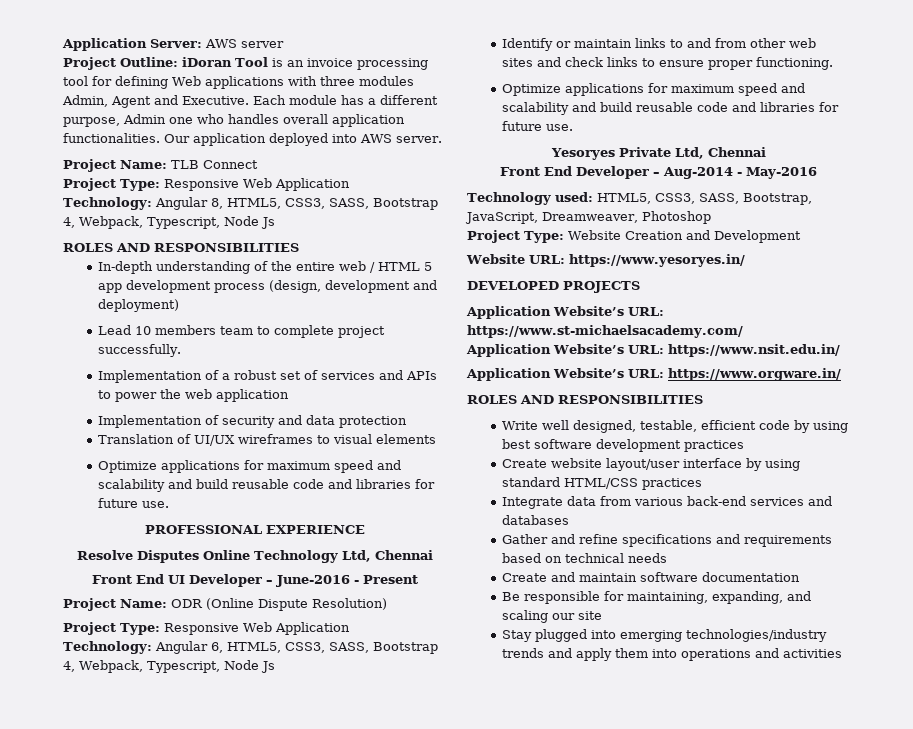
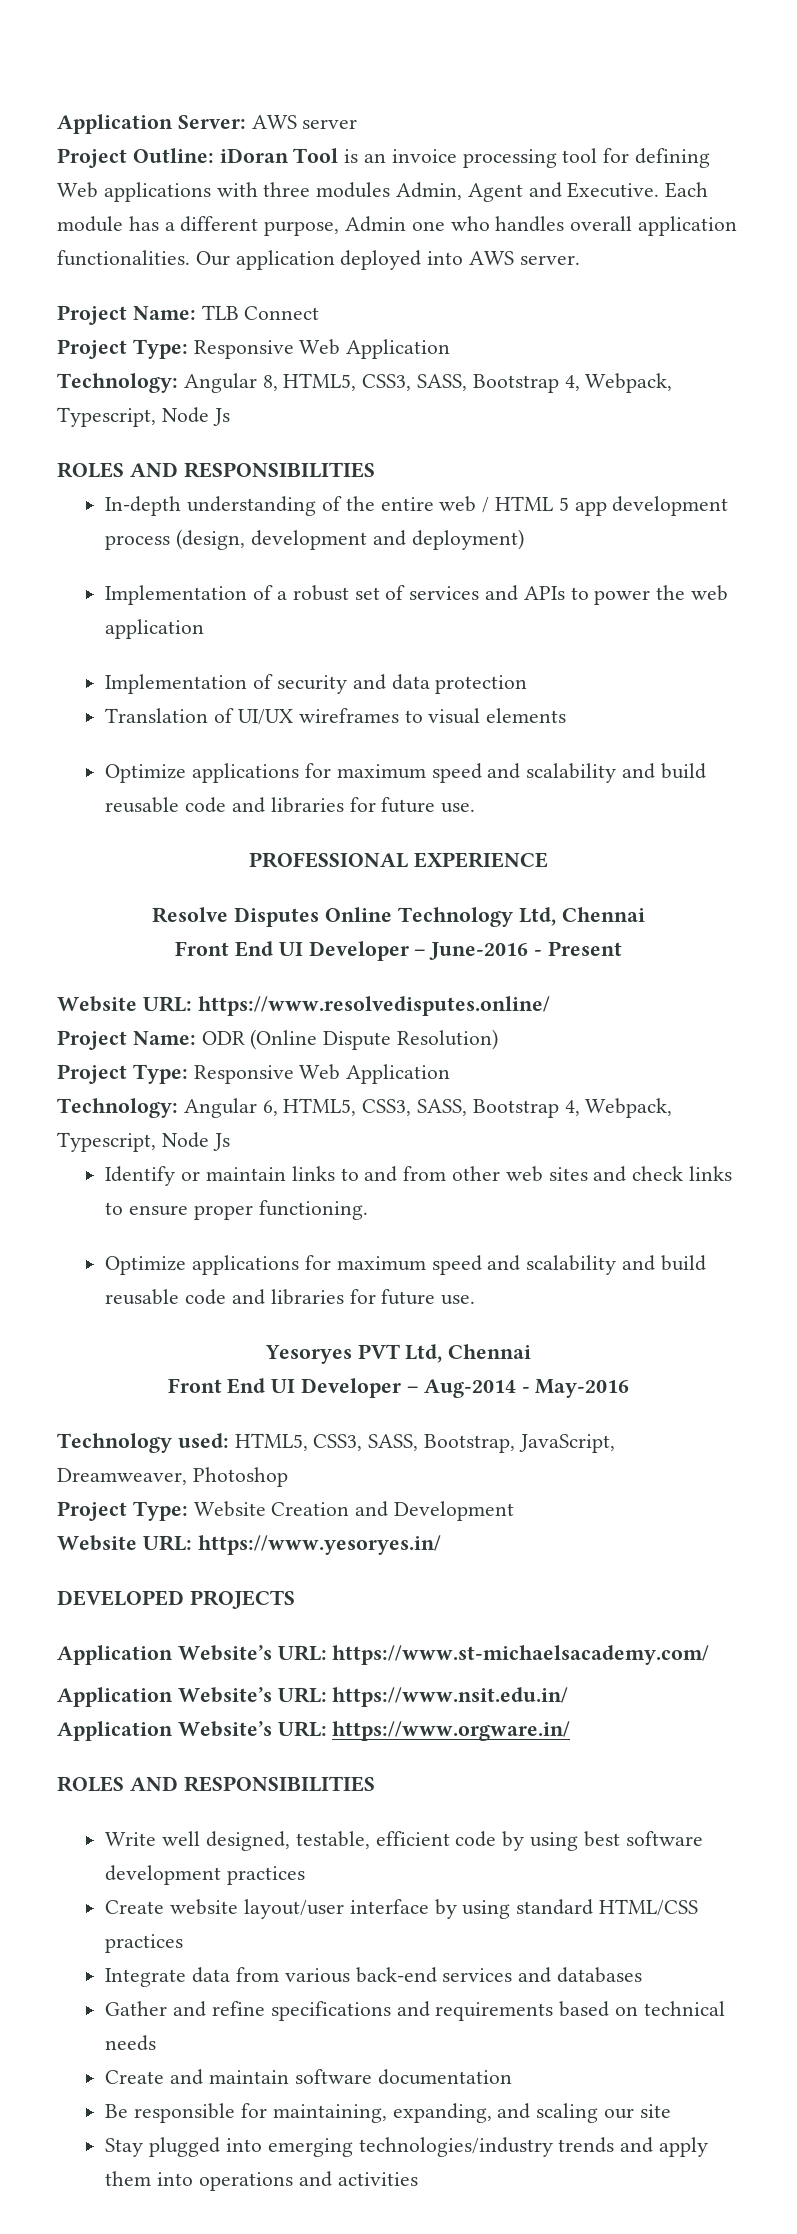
- Lead 10 members team to complete project successfully.
+ Website URL: https://www.resolvedisputes.online/
- Yesoryes Private Ltd, Chennai
- Front End Developer – Aug-2014 - May-2016
+ Yesoryes PVT Ltd, Chennai
+ Front End UI Developer – Aug-2014 - May-2016

